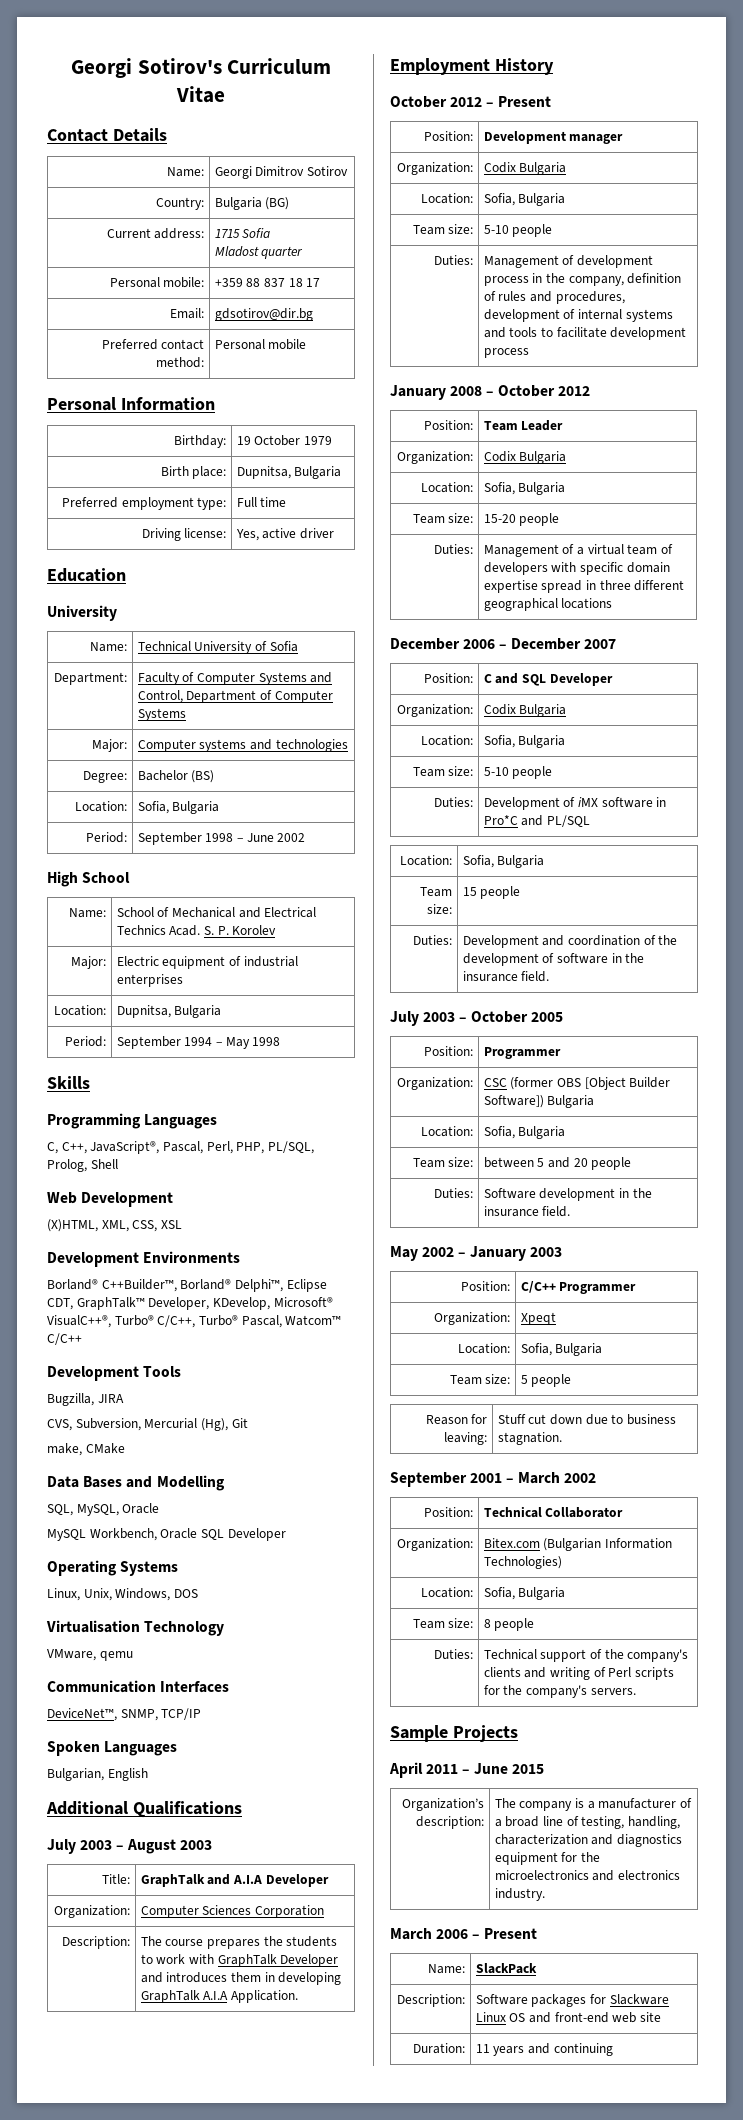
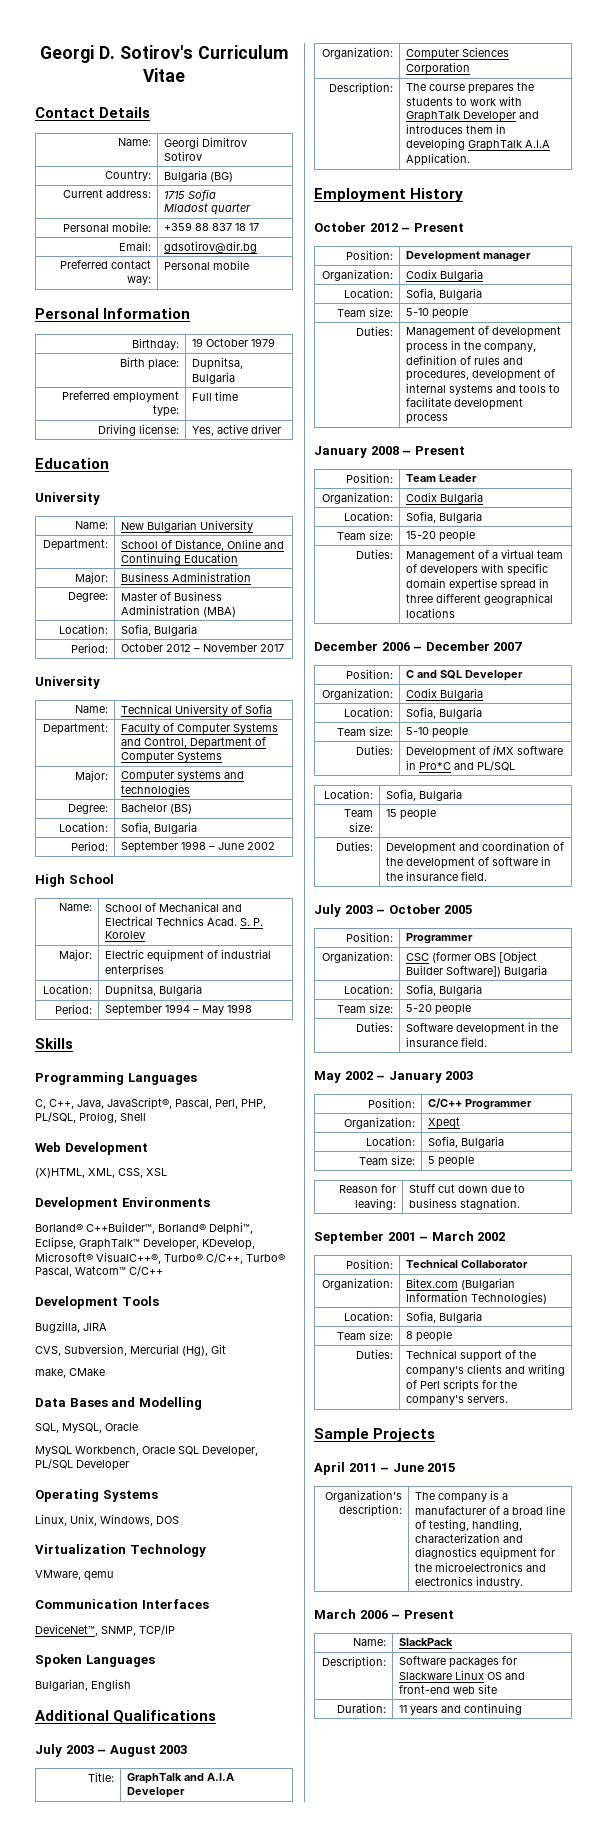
- Georgi Sotirov's Curriculum Vitae
+ Georgi D. Sotirov's Curriculum Vitae
- Preferred contact method: | Personal mobile
+ Preferred contact way: | Personal mobile
+ Name: | New Bulgarian University
+ Department: | School of Distance, Online and Continuing Education
+ Major: | Business Administration
+ Degree: | Master of Business Administration (MBA)
+ Location: | Sofia, Bulgaria
+ Period: | October 2012 – November 2017
+ University
- C, C++, JavaScript®, Pascal, Perl, PHP, PL/SQL, Prolog, Shell
+ C, C++, Java, JavaScript®, Pascal, Perl, PHP, PL/SQL, Prolog, Shell
- Borland® C++Builder™, Borland® Delphi™, Eclipse CDT, GraphTalk™ Developer, KDevelop, Microsoft® VisualC++®, Turbo® C/C++, Turbo® Pascal, Watcom™ C/C++
+ Borland® C++Builder™, Borland® Delphi™, Eclipse, GraphTalk™ Developer, KDevelop, Microsoft® VisualC++®, Turbo® C/C++, Turbo® Pascal, Watcom™ C/C++
- MySQL Workbench, Oracle SQL Developer
+ MySQL Workbench, Oracle SQL Developer, PL/SQL Developer
- Virtualisation Technology
+ Virtualization Technology
- January 2008 – October 2012
+ January 2008 – Present
- Team size: | between 5 and 20 people
+ Team size: | 5-20 people

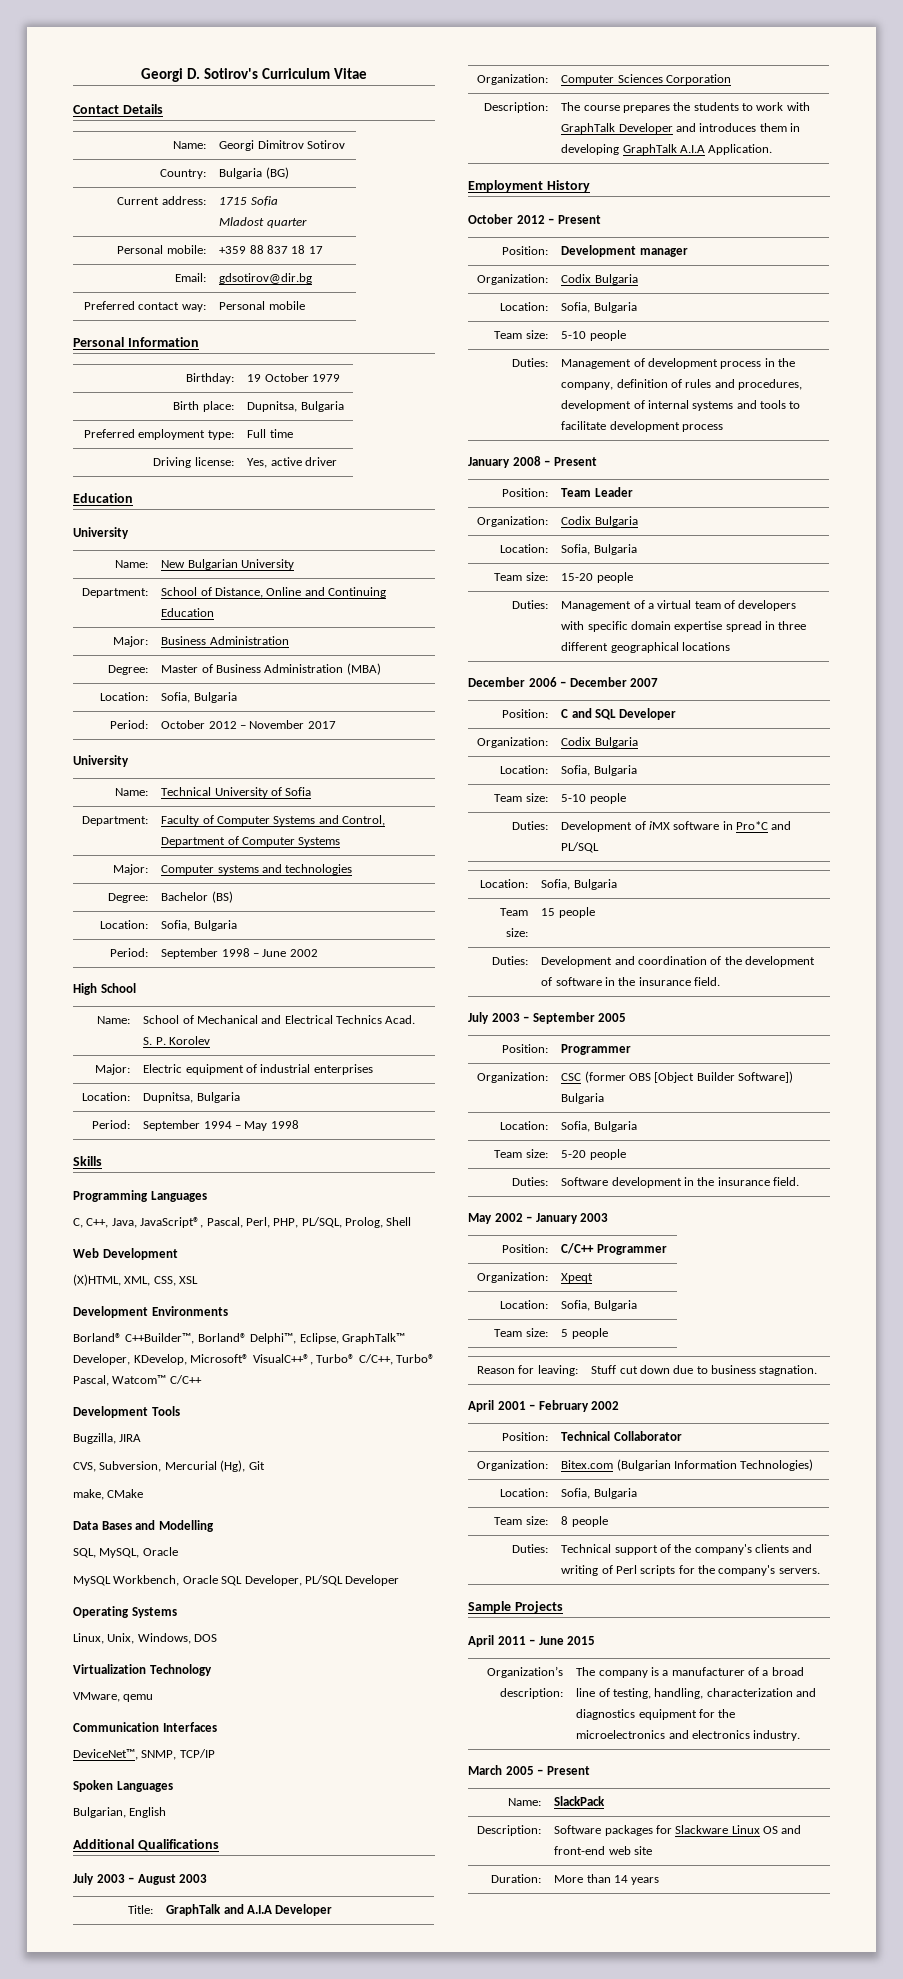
- July 2003 – October 2005
+ July 2003 – September 2005
- September 2001 – March 2002
+ April 2001 – February 2002
- March 2006 – Present
+ March 2005 – Present
- Duration: | 11 years and continuing
+ Duration: | More than 14 years

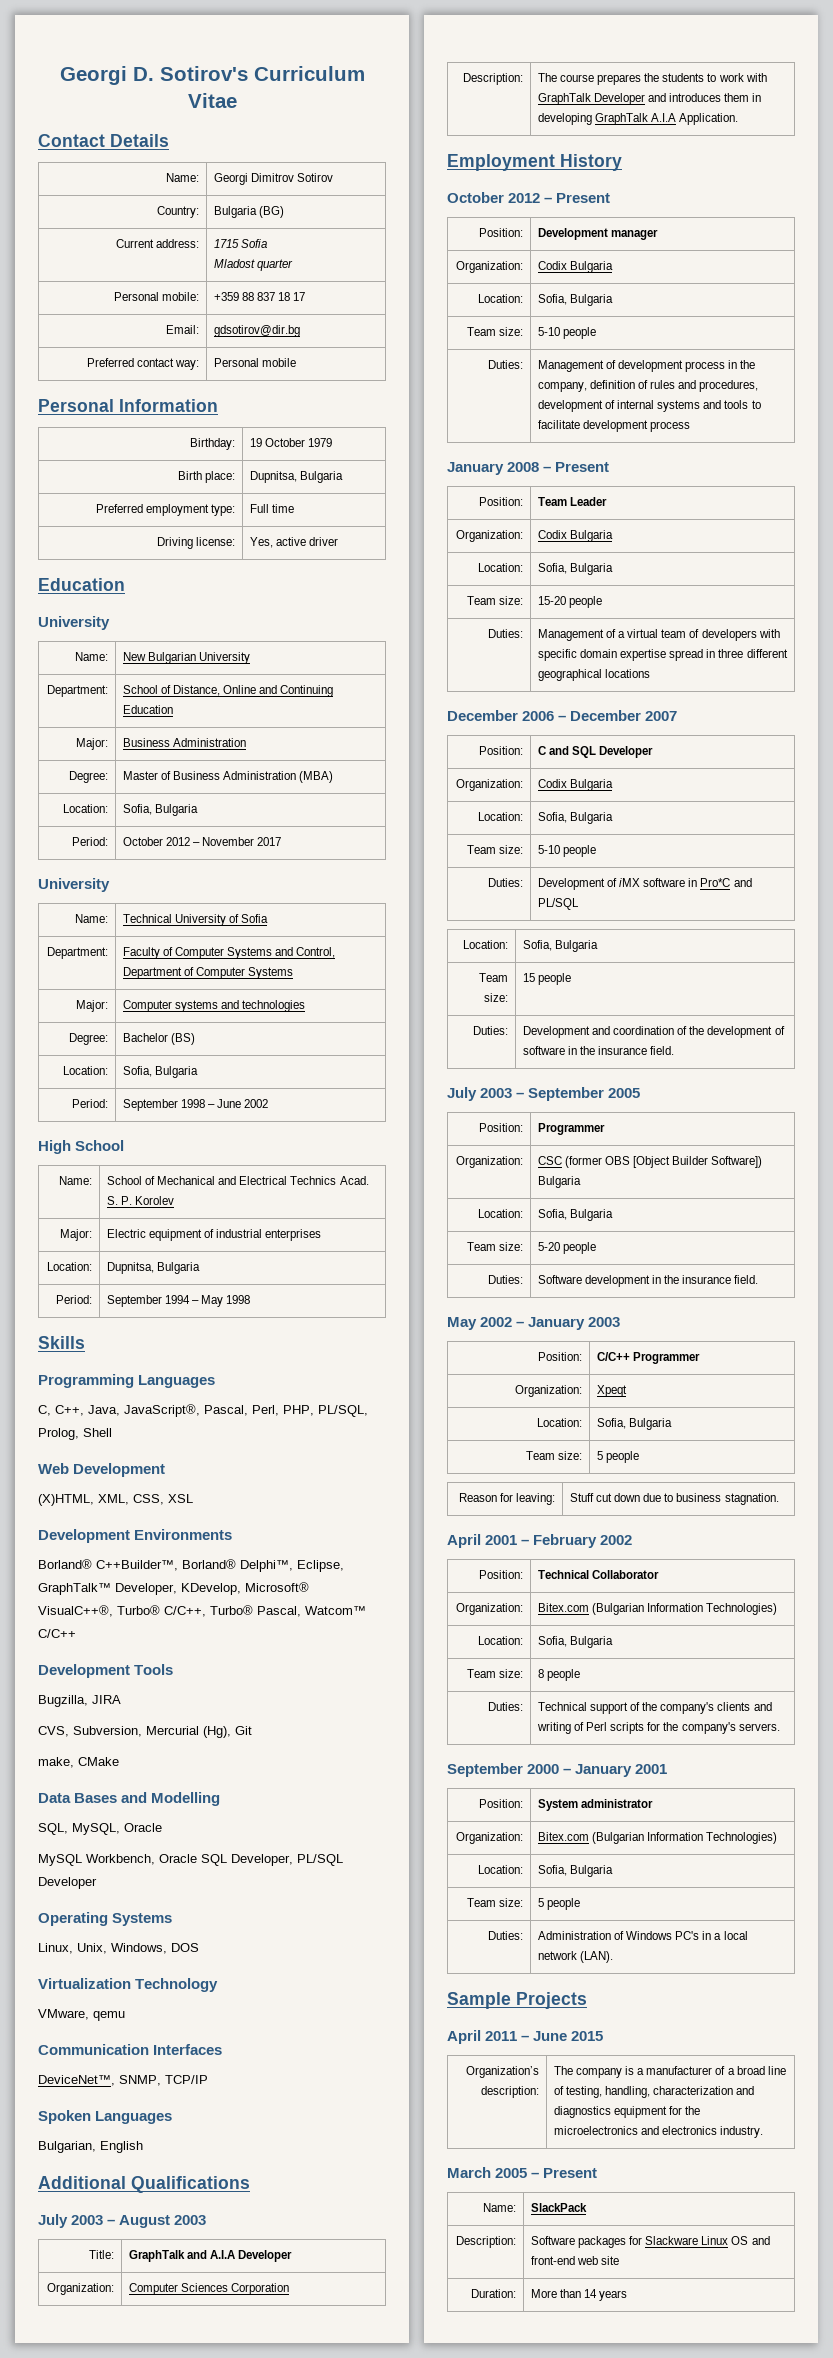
+ September 2000 – January 2001
+ Position: | System administrator
+ Organization: | Bitex.com (Bulgarian Information Technologies)
+ Location: | Sofia, Bulgaria
+ Team size: | 5 people
+ Duties: | Administration of Windows PC's in a local network (LAN).

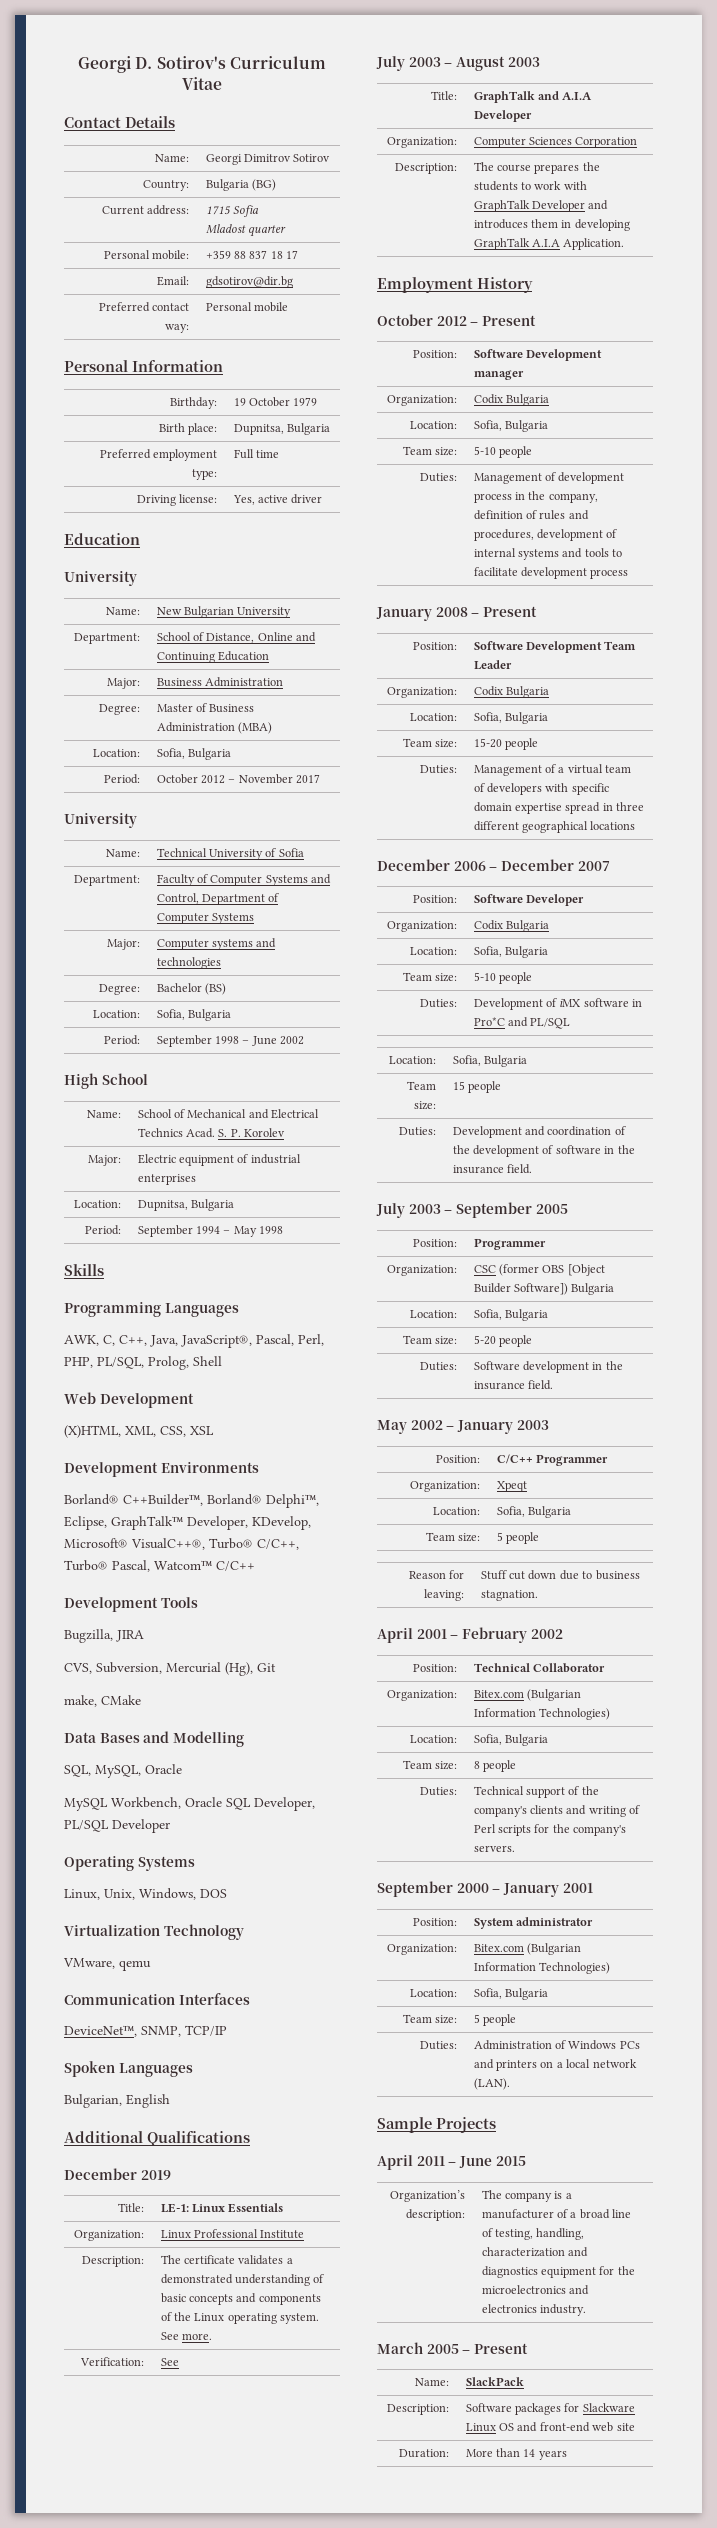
- C, C++, Java, JavaScript®, Pascal, Perl, PHP, PL/SQL, Prolog, Shell
+ AWK, C, C++, Java, JavaScript®, Pascal, Perl, PHP, PL/SQL, Prolog, Shell
+ December 2019
+ Title: | LE-1: Linux Essentials
+ Organization: | Linux Professional Institute
+ Description: | The certificate validates a demonstrated understanding of basic concepts and components of the Linux operating system. See more.
+ Verification: | See
- Position: | Development manager
+ Position: | Software Development manager
- Position: | Team Leader
+ Position: | Software Development Team Leader
- Position: | C and SQL Developer
+ Position: | Software Developer
- Duties: | Administration of Windows PC's in a local network (LAN).
+ Duties: | Administration of Windows PCs and printers on a local network (LAN).

